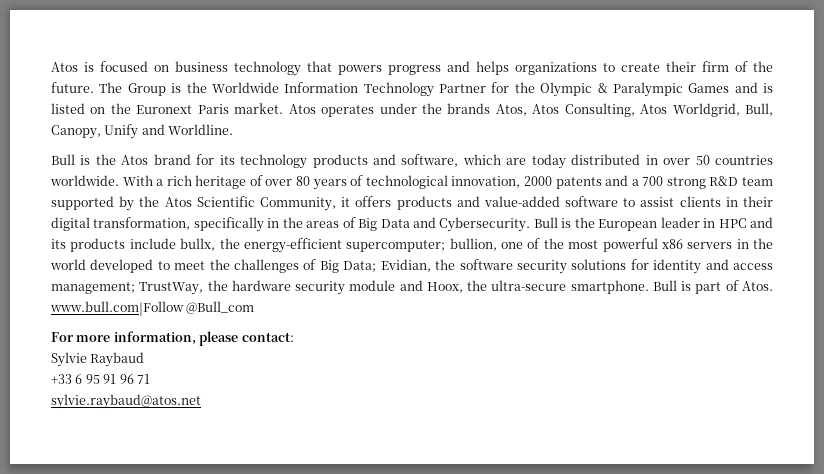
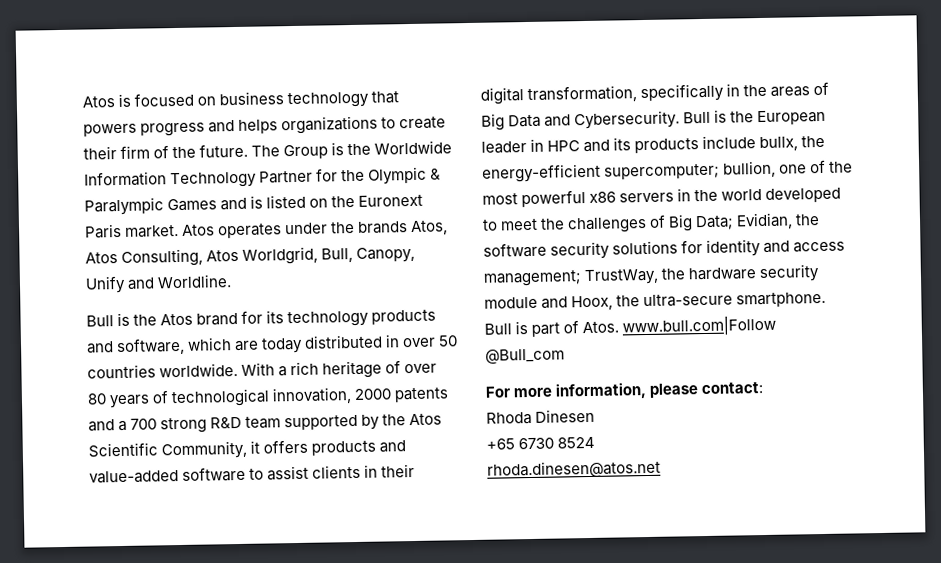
- Sylvie Raybaud
- +33 6 95 91 96 71
- sylvie.raybaud@atos.net
+ Rhoda Dinesen
+ +65 6730 8524
+ rhoda.dinesen@atos.net

